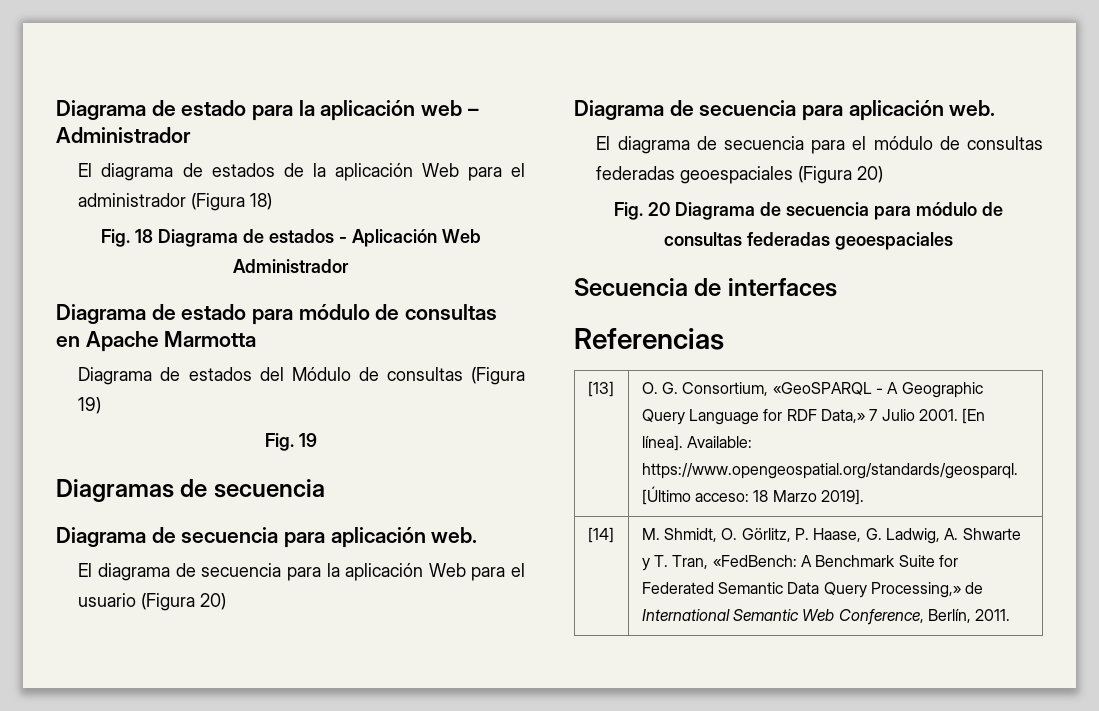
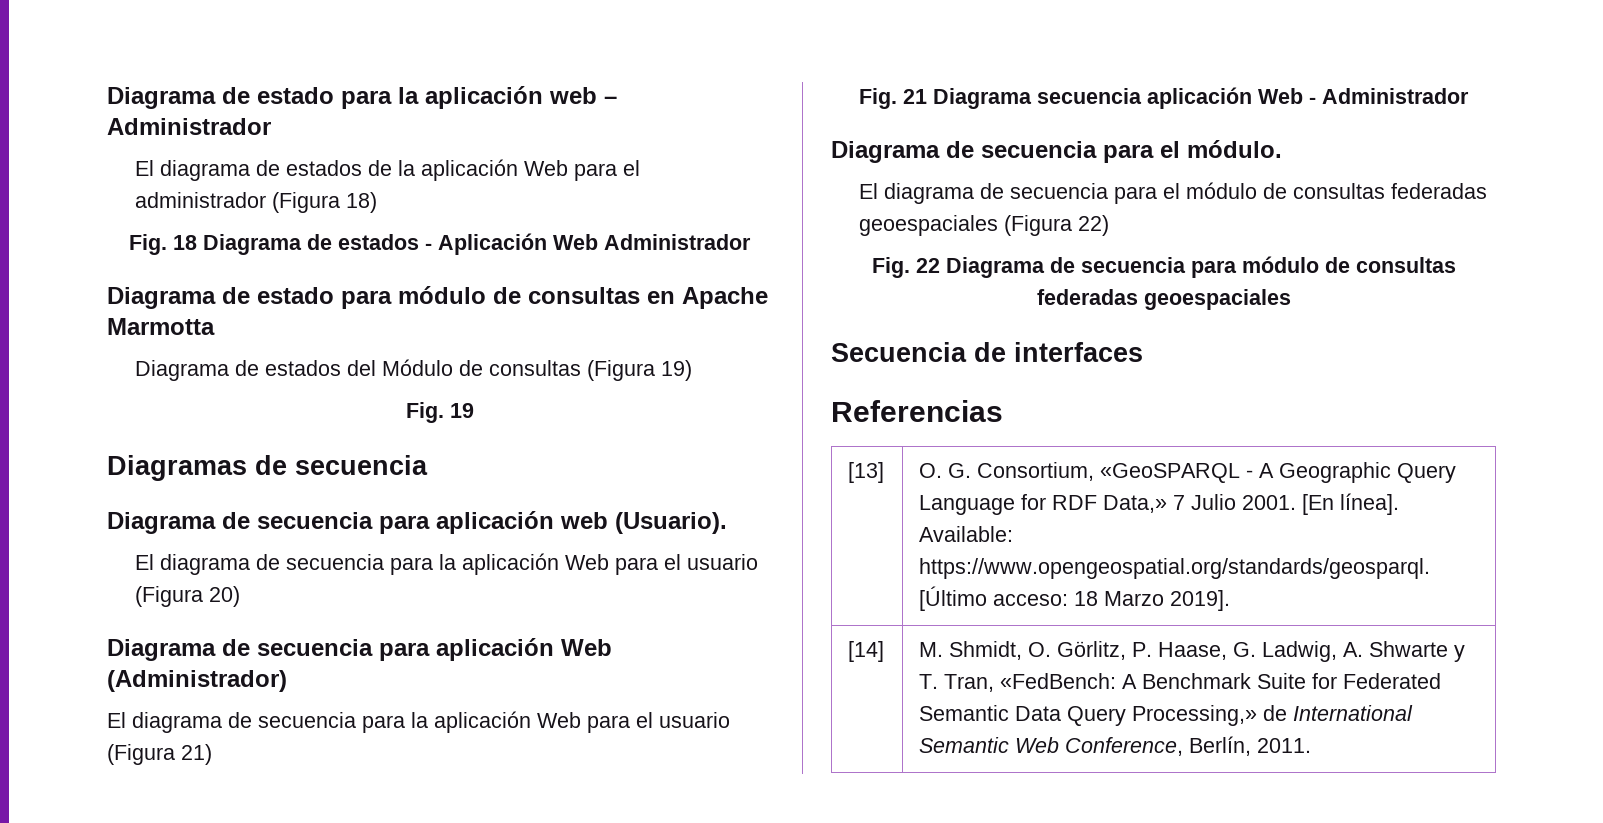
  Diagramas de secuencia
- Diagrama de secuencia para aplicación web.
+ Diagrama de secuencia para aplicación web (Usuario).
  El diagrama de secuencia para la aplicación Web para el usuario (Figura 20)
- Diagrama de secuencia para aplicación web.
+ Diagrama de secuencia para aplicación Web (Administrador)
+ El diagrama de secuencia para la aplicación Web para el usuario (Figura 21)
+ Fig. 21 Diagrama secuencia aplicación Web - Administrador
+ Diagrama de secuencia para el módulo.
- El diagrama de secuencia para el módulo de consultas federadas geoespaciales (Figura 20)
- Fig. 20 Diagrama de secuencia para módulo de consultas federadas geoespaciales
+ El diagrama de secuencia para el módulo de consultas federadas geoespaciales (Figura 22)
+ Fig. 22 Diagrama de secuencia para módulo de consultas federadas geoespaciales

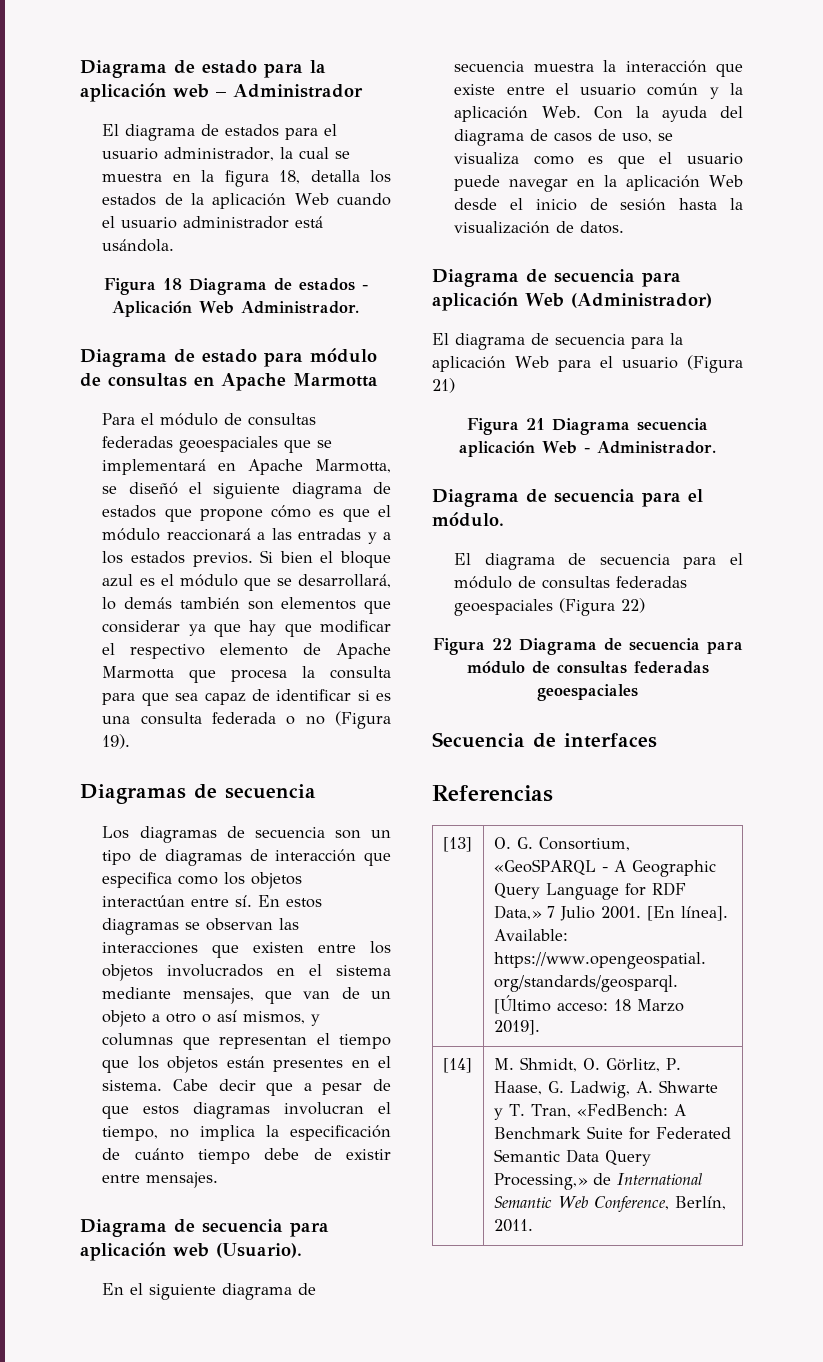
- El diagrama de estados de la aplicación Web para el administrador (Figura 18)
- Fig. 18 Diagrama de estados - Aplicación Web Administrador
+ El diagrama de estados para el usuario administrador, la cual se muestra en la figura 18, detalla los estados de la aplicación Web cuando el usuario administrador está usándola.
+ Figura 18 Diagrama de estados - Aplicación Web Administrador.
- Diagrama de estados del Módulo de consultas (Figura 19)
- Fig. 19
+ Para el módulo de consultas federadas geoespaciales que se implementará en Apache Marmotta, se diseñó el siguiente diagrama de estados que propone cómo es que el módulo reaccionará a las entradas y a los estados previos. Si bien el bloque azul es el módulo que se desarrollará, lo demás también son elementos que considerar ya que hay que modificar el respectivo elemento de Apache Marmotta que procesa la consulta para que sea capaz de identificar si es una consulta federada o no (Figura 19).
  Diagramas de secuencia
+ Los diagramas de secuencia son un tipo de diagramas de interacción que especifica como los objetos interactúan entre sí. En estos diagramas se observan las interacciones que existen entre los objetos involucrados en el sistema mediante mensajes, que van de un objeto a otro o así mismos, y columnas que representan el tiempo que los objetos están presentes en el sistema. Cabe decir que a pesar de que estos diagramas involucran el tiempo, no implica la especificación de cuánto tiempo debe de existir entre mensajes.
- El diagrama de secuencia para la aplicación Web para el usuario (Figura 20)
+ En el siguiente diagrama de secuencia muestra la interacción que existe entre el usuario común y la aplicación Web. Con la ayuda del diagrama de casos de uso, se visualiza como es que el usuario puede navegar en la aplicación Web desde el inicio de sesión hasta la visualización de datos.
- Fig. 21 Diagrama secuencia aplicación Web - Administrador
+ Figura 21 Diagrama secuencia aplicación Web - Administrador.
- Fig. 22 Diagrama de secuencia para módulo de consultas federadas geoespaciales
+ Figura 22 Diagrama de secuencia para módulo de consultas federadas geoespaciales

